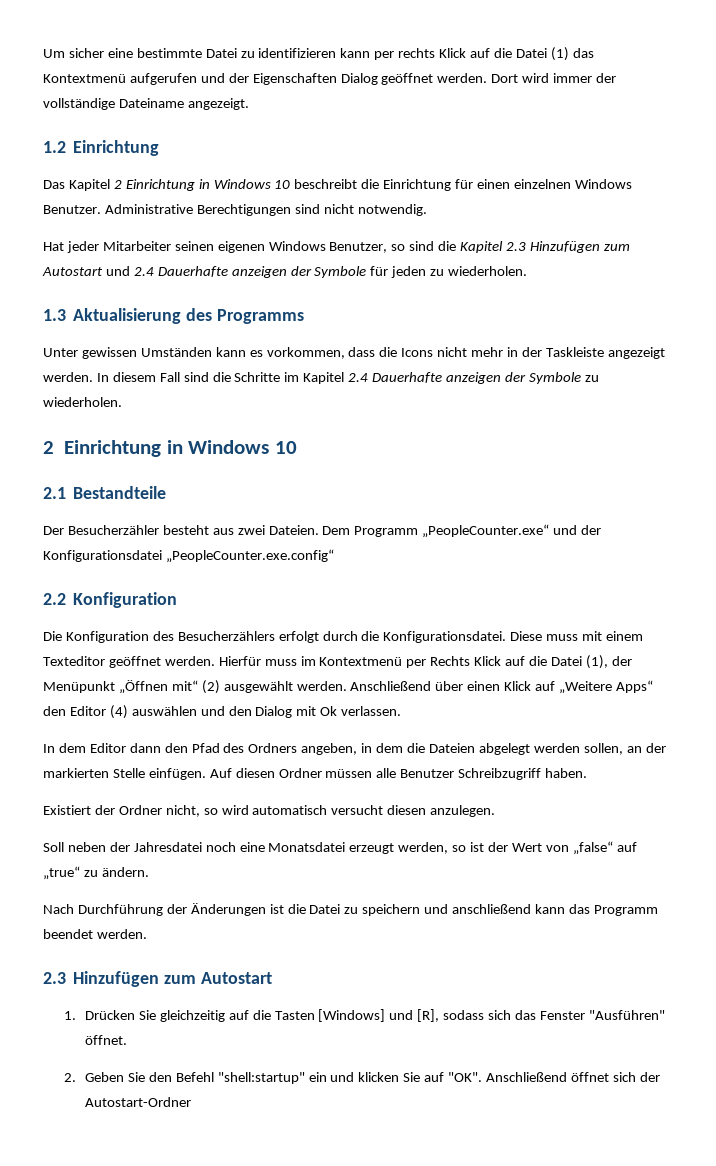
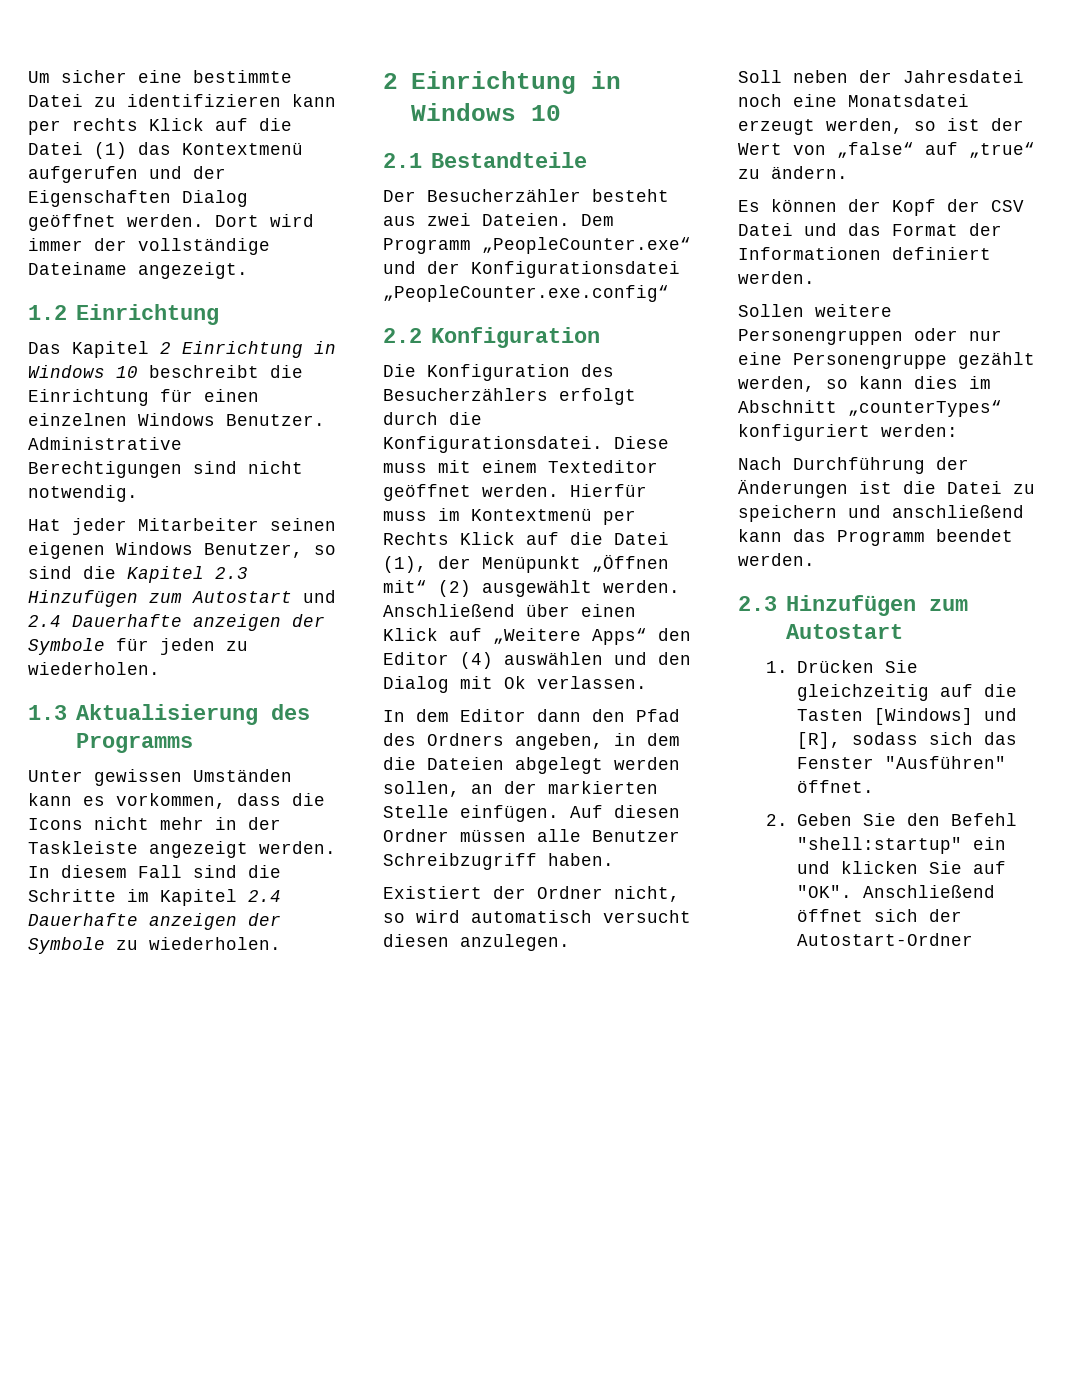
+ Es können der Kopf der CSV Datei und das Format der Informationen definiert werden.
+ Sollen weitere Personengruppen oder nur eine Personengruppe gezählt werden, so kann dies im Abschnitt „counterTypes“ konfiguriert werden:

